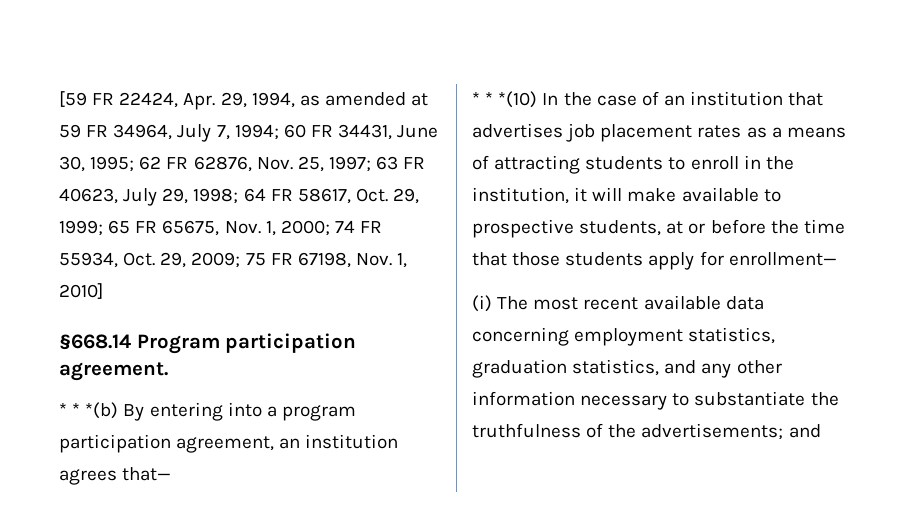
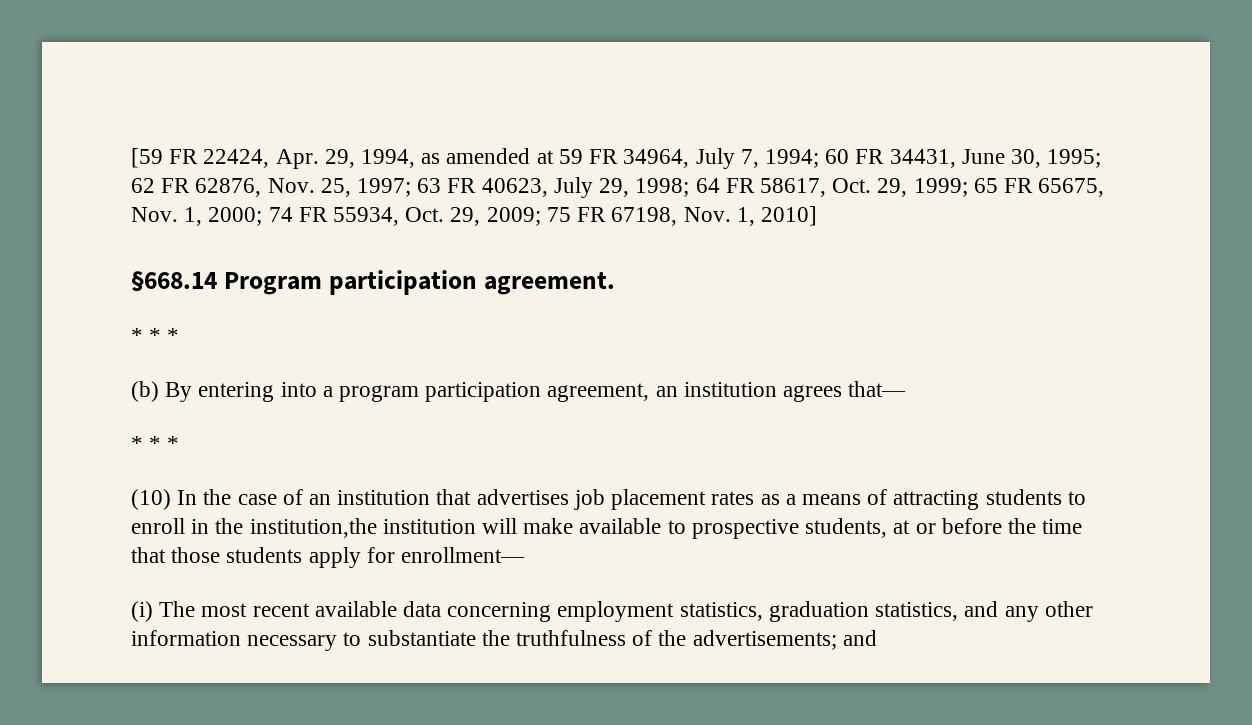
  §668.14 Program participation agreement.
- * * *(b) By entering into a program participation agreement, an institution agrees that—
- * * *(10) In the case of an institution that advertises job placement rates as a means of attracting students to enroll in the institution, it will make available to prospective students, at or before the time that those students apply for enrollment—
+ * * *
+ (b) By entering into a program participation agreement, an institution agrees that—
+ * * *
+ (10) In the case of an institution that advertises job placement rates as a means of attracting students to enroll in the institution,the institution will make available to prospective students, at or before the time that those students apply for enrollment—

